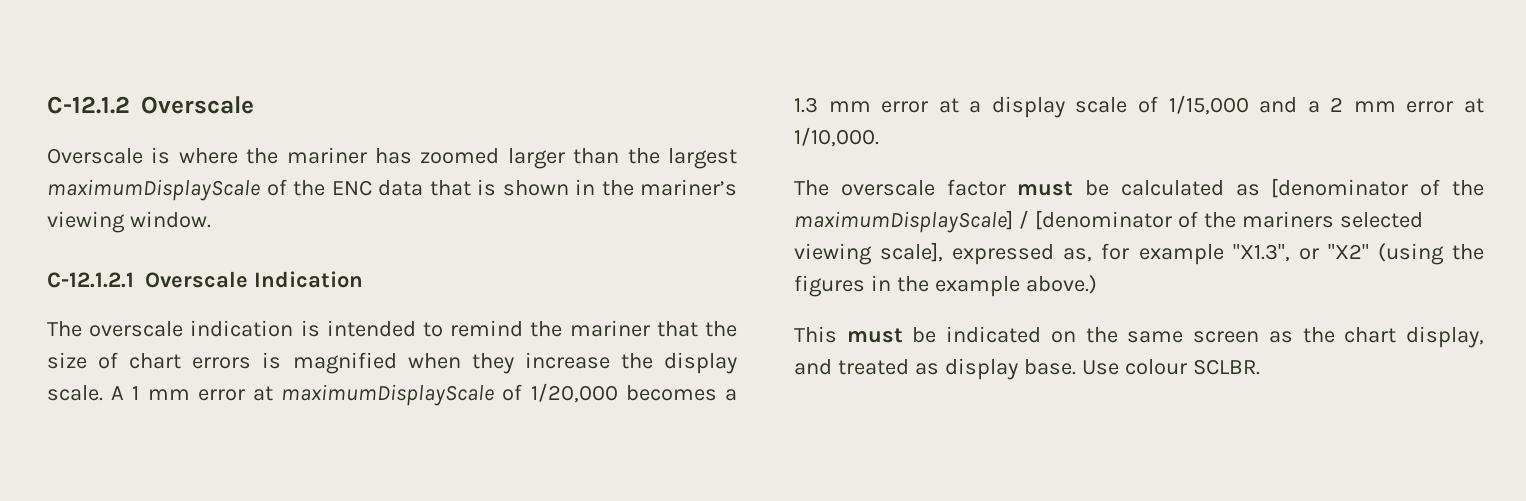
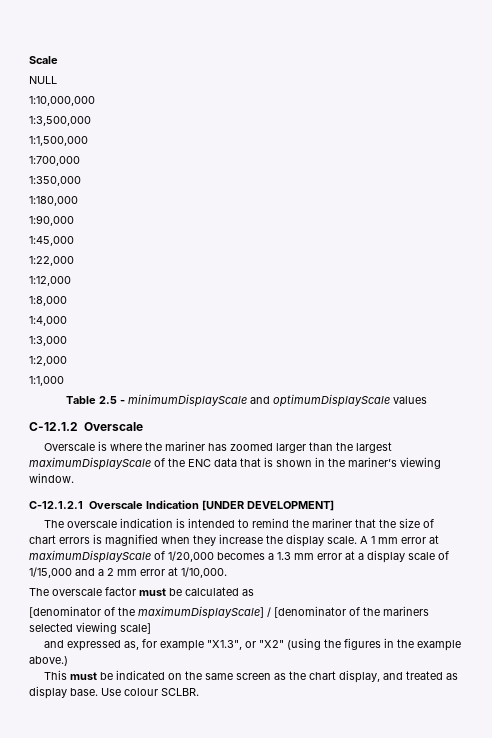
+ Scale
+ NULL
+ 1:10,000,000
+ 1:3,500,000
+ 1:1,500,000
+ 1:700,000
+ 1:350,000
+ 1:180,000
+ 1:90,000
+ 1:45,000
+ 1:22,000
+ 1:12,000
+ 1:8,000
+ 1:4,000
+ 1:3,000
+ 1:2,000
+ 1:1,000
+ Table 2.5 - minimumDisplayScale and optimumDisplayScale values
- C-12.1.2.1 Overscale Indication
+ C-12.1.2.1 Overscale Indication [UNDER DEVELOPMENT]
- The overscale factor must be calculated as [denominator of the maximumDisplayScale] / [denominator of the mariners selected viewing scale], expressed as, for example "X1.3", or "X2" (using the figures in the example above.)
+ The overscale factor must be calculated as
+ [denominator of the maximumDisplayScale] / [denominator of the mariners selected viewing scale]
+ and expressed as, for example "X1.3", or "X2" (using the figures in the example above.)

